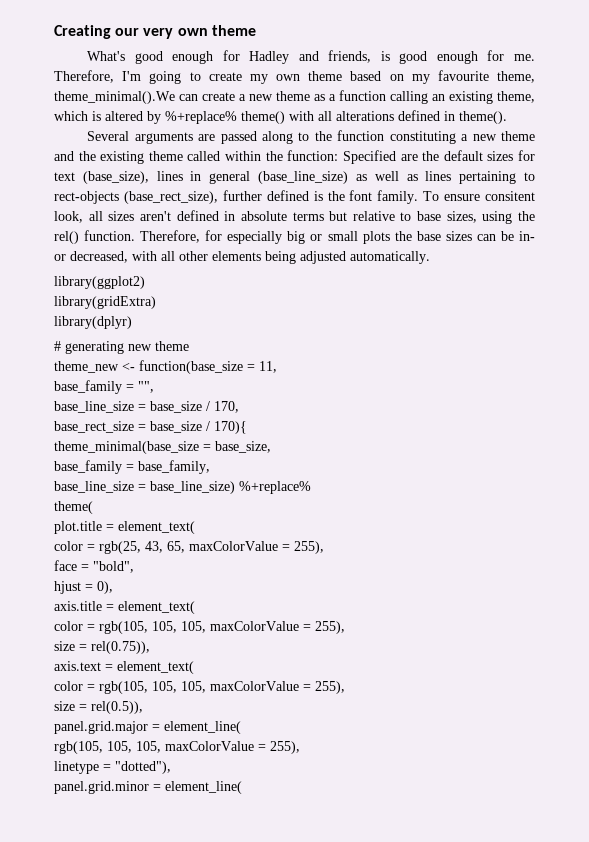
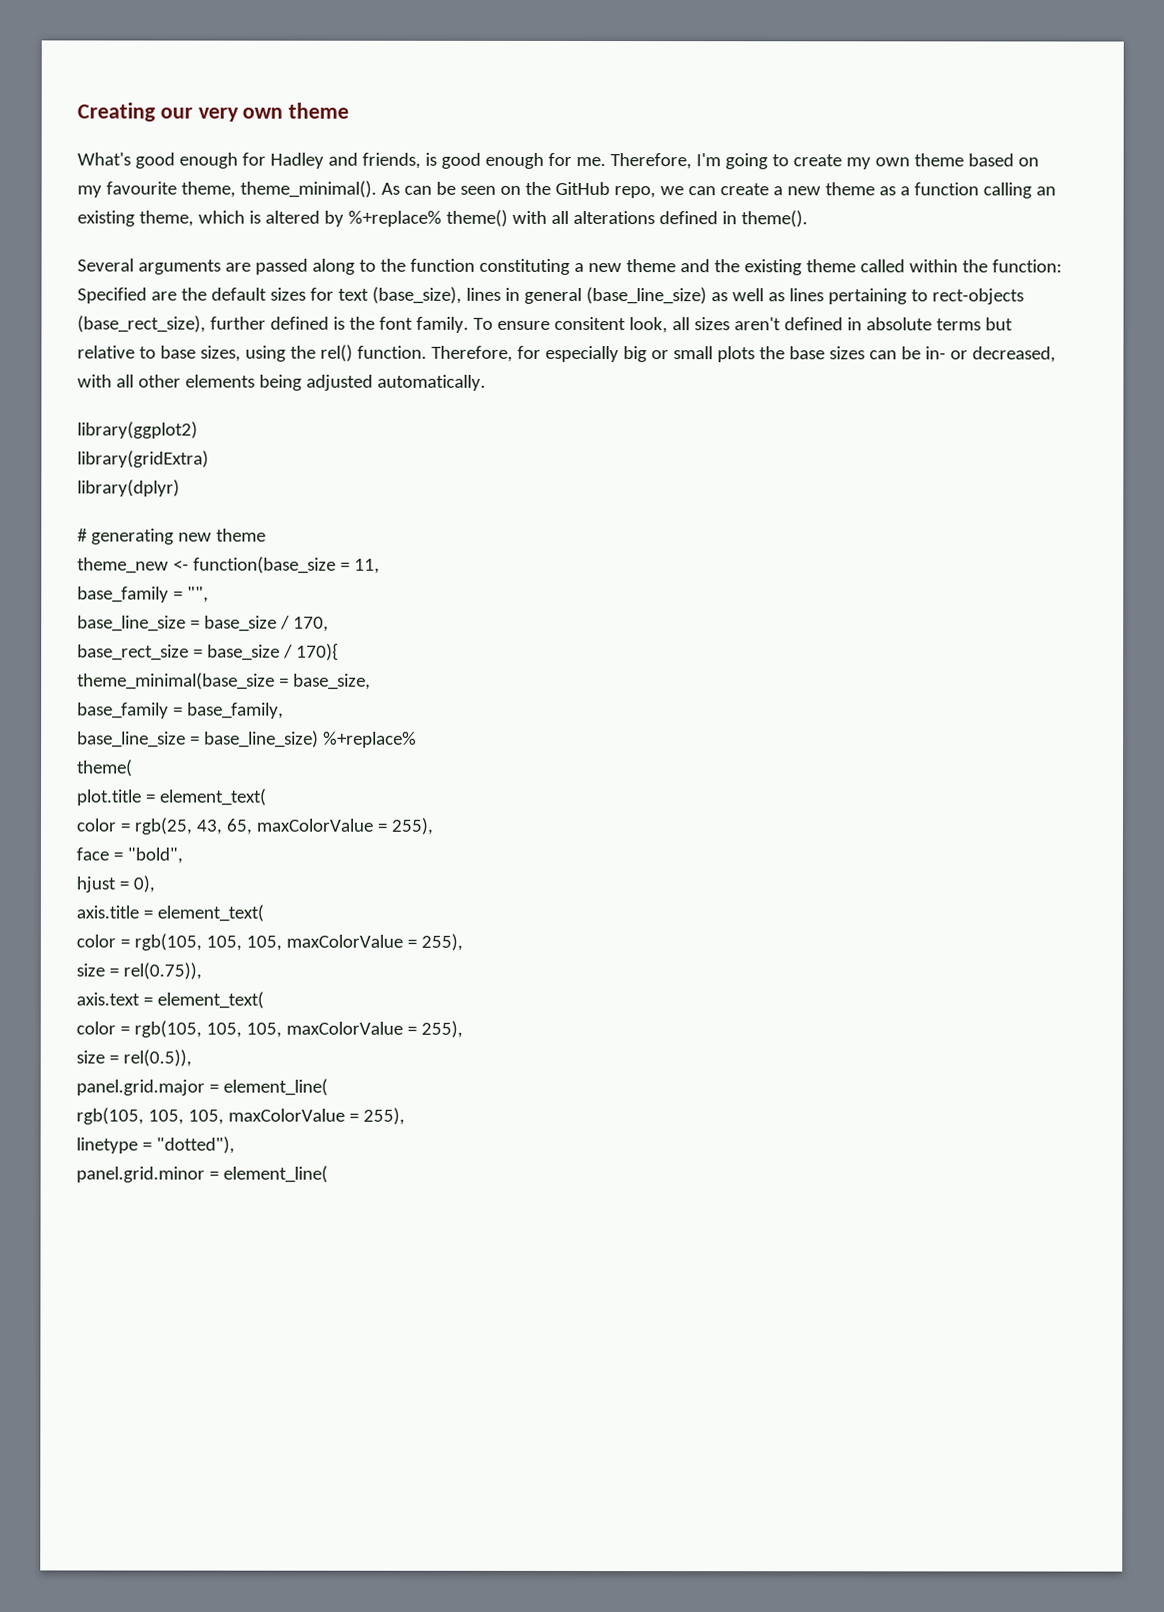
- Therefore, I'm going to create my own theme based on my favourite theme, theme_minimal().We can create a new theme as a function calling an existing theme, which is altered by %+replace% theme() with all alterations defined in theme().
+ Therefore, I'm going to create my own theme based on my favourite theme, theme_minimal(). As can be seen on the GitHub repo, we can create a new theme as a function calling an existing theme, which is altered by %+replace% theme() with all alterations defined in theme().

